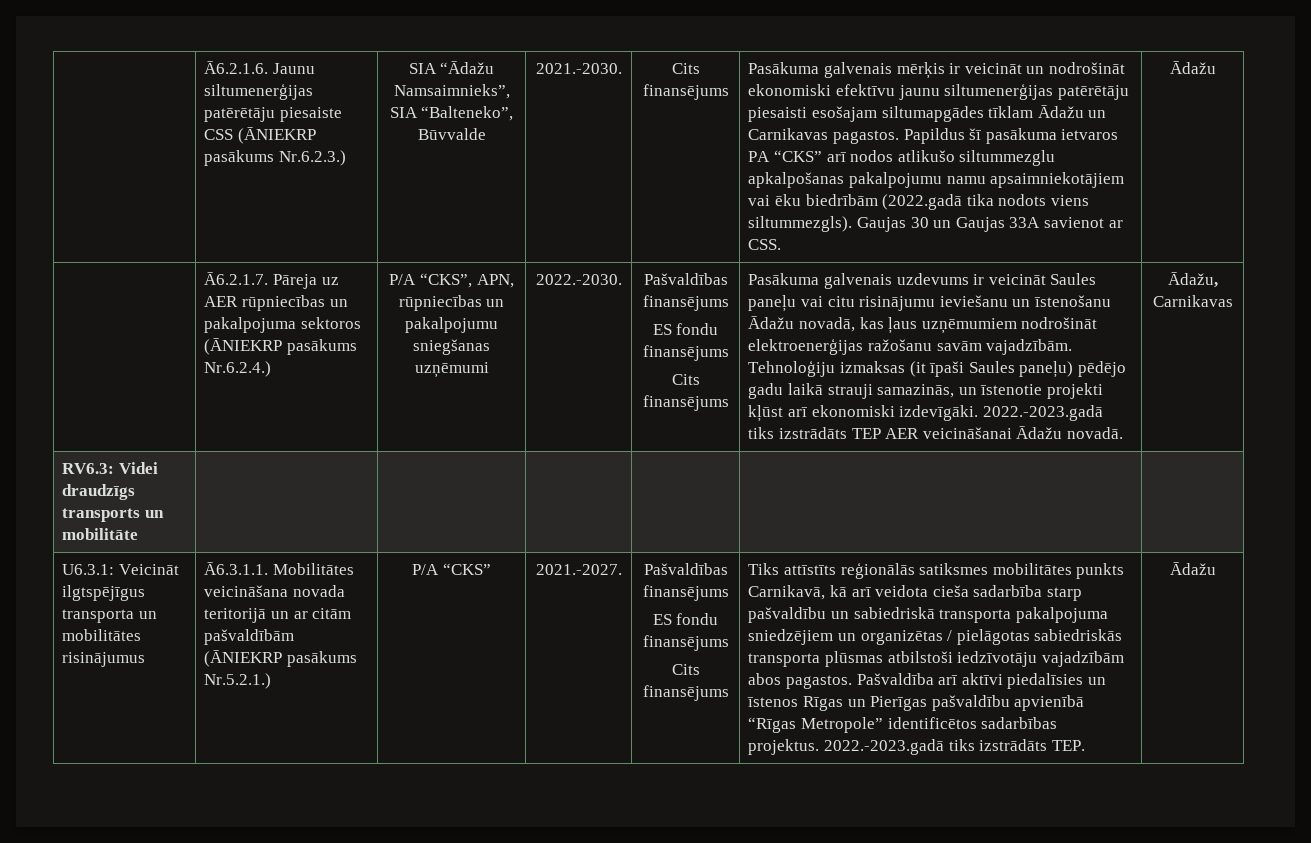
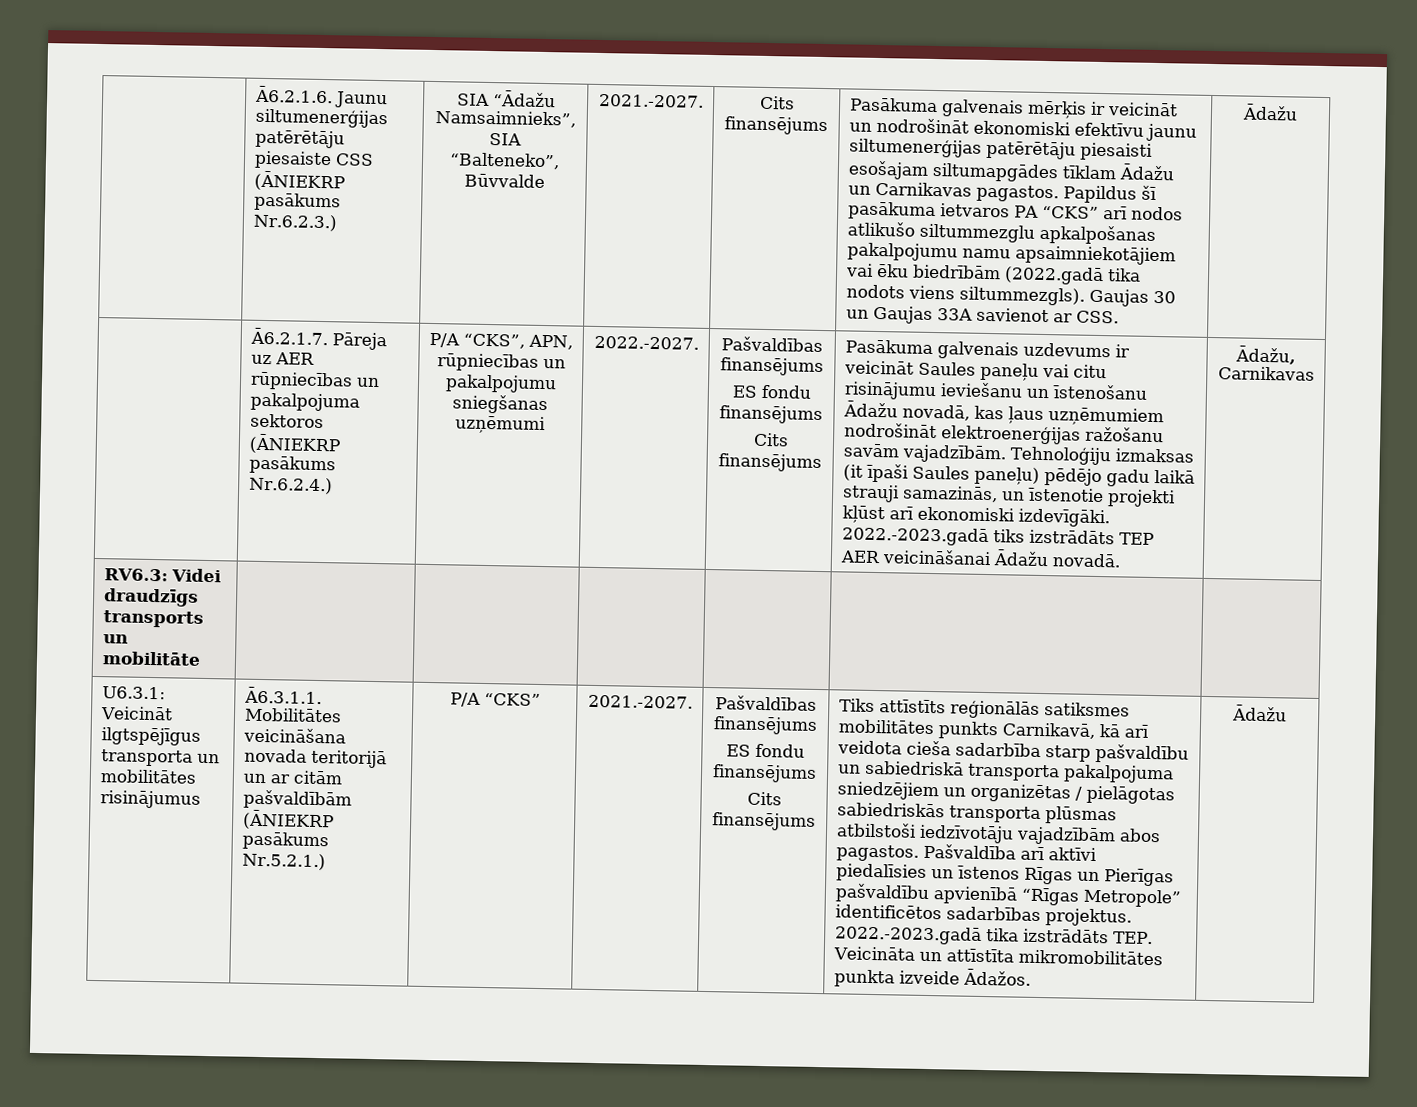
- SIA “Ādažu Namsaimnieks”, SIA “Balteneko”, Būvvalde | 2021.-2030.
+ SIA “Ādažu Namsaimnieks”, SIA “Balteneko”, Būvvalde | 2021.-2027.
- 2022.-2030.
+ 2022.-2027.
- 2022.-2023.gadā tiks izstrādāts TEP.
+ 2022.-2023.gadā tika izstrādāts TEP. Veicināta un attīstīta mikromobilitātes punkta izveide Ādažos.

